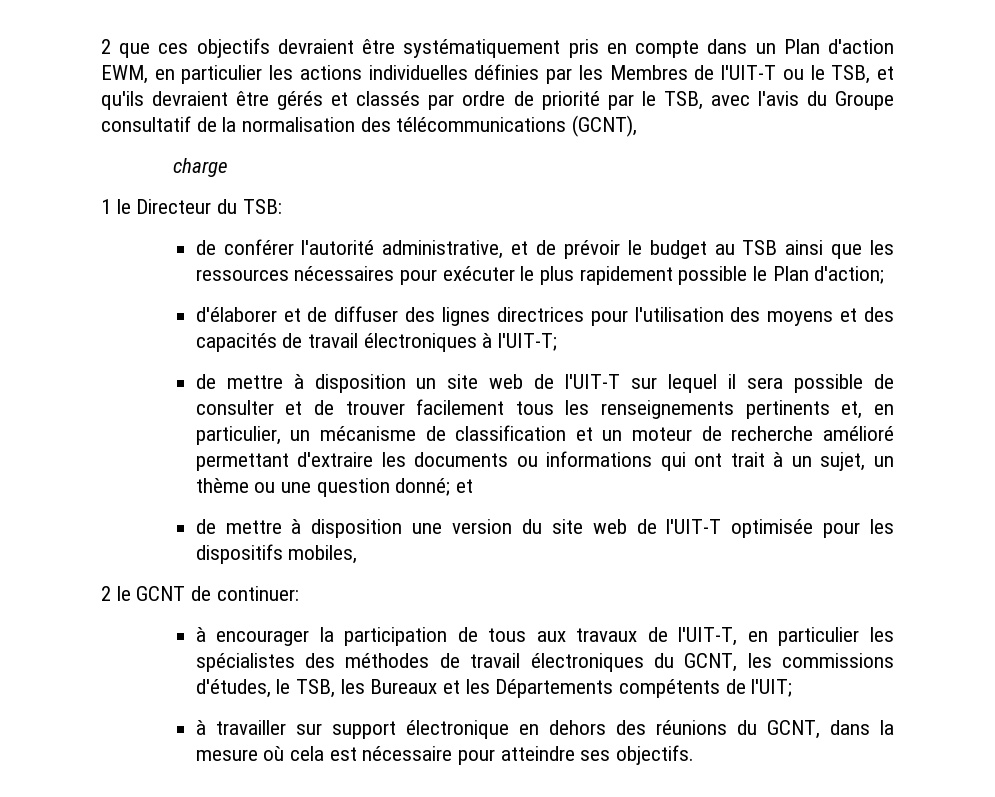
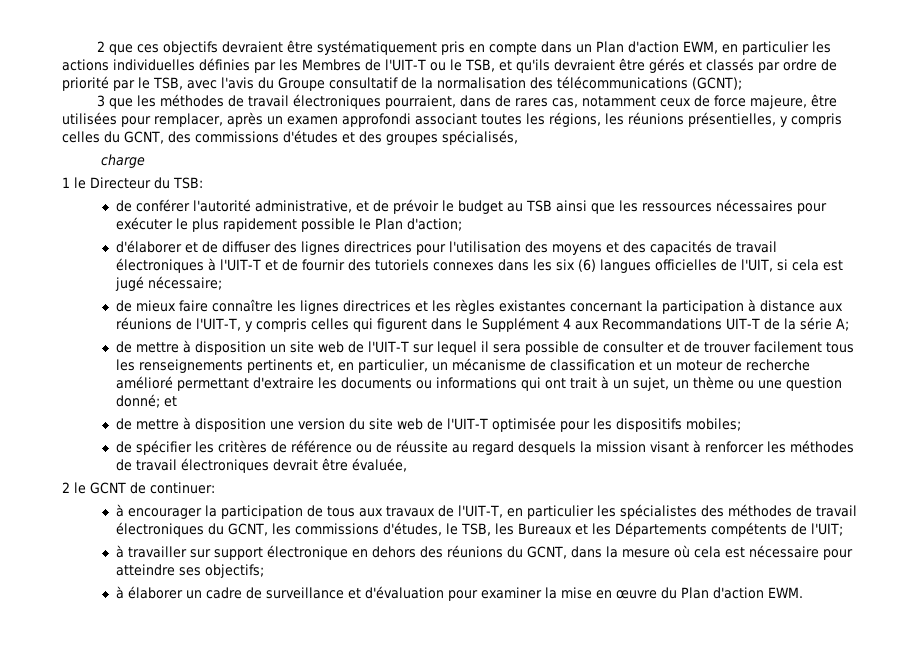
- 2 que ces objectifs devraient être systématiquement pris en compte dans un Plan d'action EWM, en particulier les actions individuelles définies par les Membres de l'UIT-T ou le TSB, et qu'ils devraient être gérés et classés par ordre de priorité par le TSB, avec l'avis du Groupe consultatif de la normalisation des télécommunications (GCNT),
+ 2 que ces objectifs devraient être systématiquement pris en compte dans un Plan d'action EWM, en particulier les actions individuelles définies par les Membres de l'UIT-T ou le TSB, et qu'ils devraient être gérés et classés par ordre de priorité par le TSB, avec l'avis du Groupe consultatif de la normalisation des télécommunications (GCNT);
+ 3 que les méthodes de travail électroniques pourraient, dans de rares cas, notamment ceux de force majeure, être utilisées pour remplacer, après un examen approfondi associant toutes les régions, les réunions présentielles, y compris celles du GCNT, des commissions d'études et des groupes spécialisés,
- d'élaborer et de diffuser des lignes directrices pour l'utilisation des moyens et des capacités de travail électroniques à l'UIT-T;
+ d'élaborer et de diffuser des lignes directrices pour l'utilisation des moyens et des capacités de travail électroniques à l'UIT-T et de fournir des tutoriels connexes dans les six (6) langues officielles de l'UIT, si cela est jugé nécessaire;
+ de mieux faire connaître les lignes directrices et les règles existantes concernant la participation à distance aux réunions de l'UIT-T, y compris celles qui figurent dans le Supplément 4 aux Recommandations UIT-T de la série A;
- de mettre à disposition une version du site web de l'UIT-T optimisée pour les dispositifs mobiles,
+ de mettre à disposition une version du site web de l'UIT-T optimisée pour les dispositifs mobiles;
+ de spécifier les critères de référence ou de réussite au regard desquels la mission visant à renforcer les méthodes de travail électroniques devrait être évaluée,
- à travailler sur support électronique en dehors des réunions du GCNT, dans la mesure où cela est nécessaire pour atteindre ses objectifs.
+ à travailler sur support électronique en dehors des réunions du GCNT, dans la mesure où cela est nécessaire pour atteindre ses objectifs;
+ à élaborer un cadre de surveillance et d'évaluation pour examiner la mise en œuvre du Plan d'action EWM.

